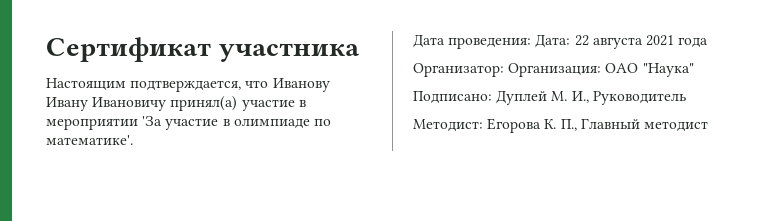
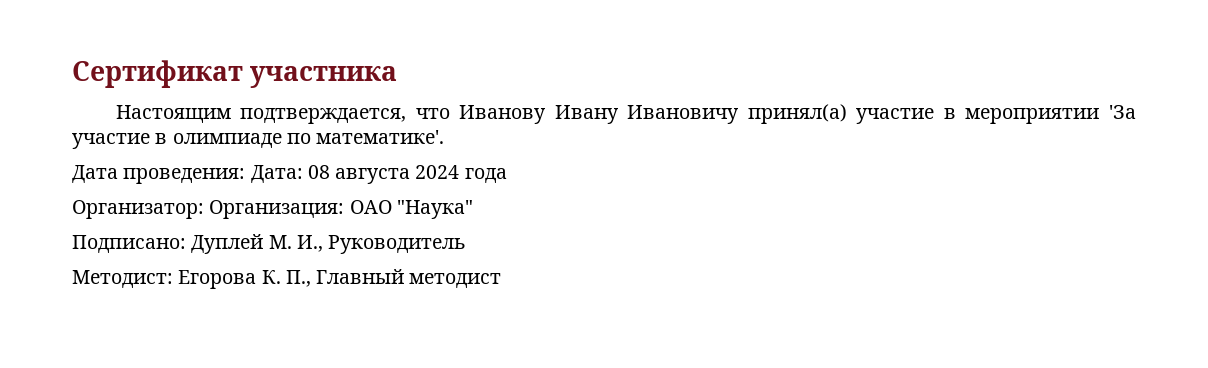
- Дата проведения: Дата: 22 августа 2021 года
+ Дата проведения: Дата: 08 августа 2024 года

